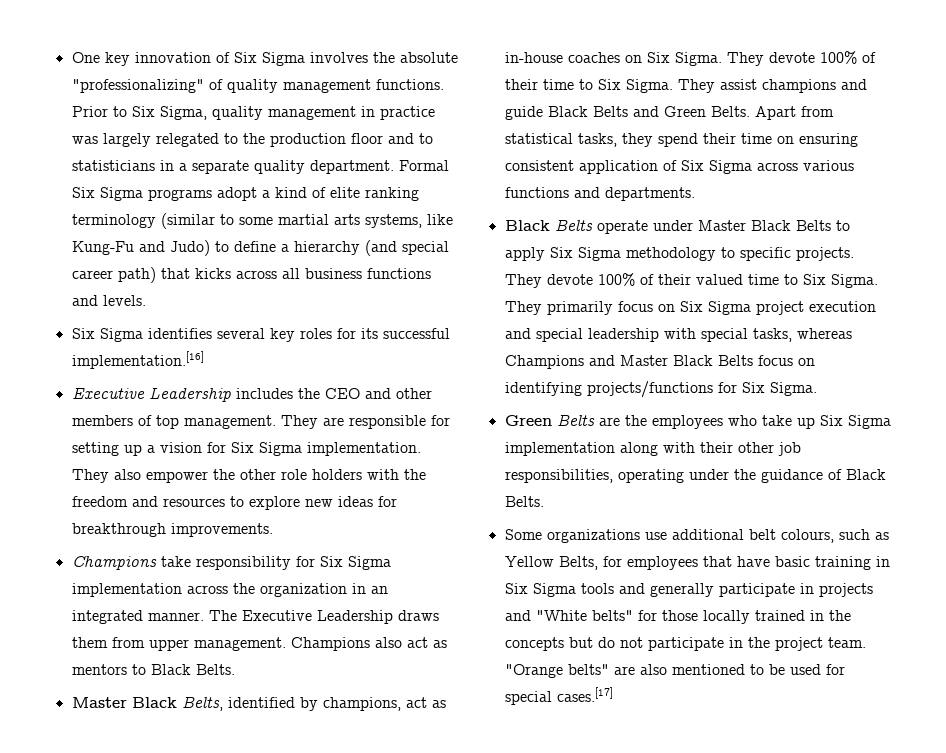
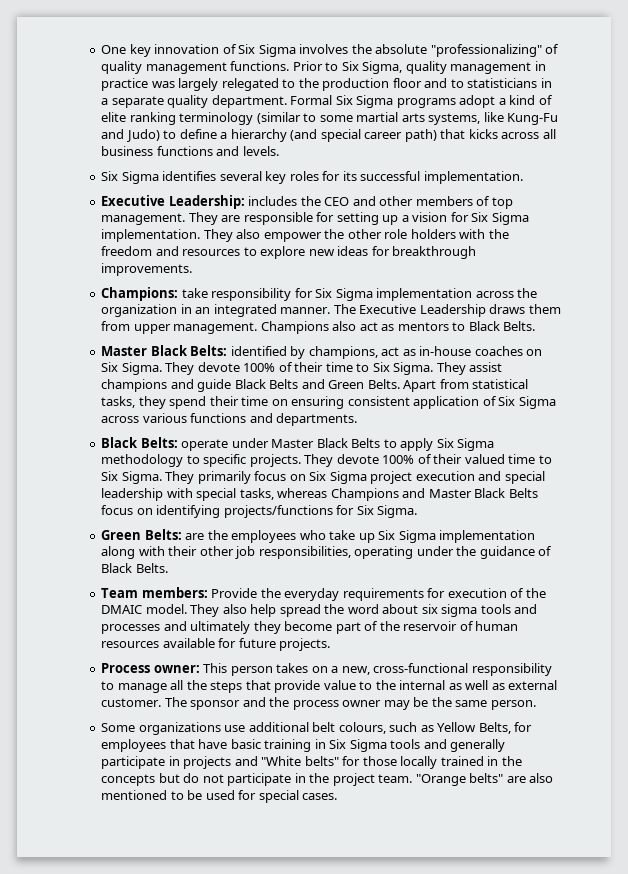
- Six Sigma identifies several key roles for its successful implementation.[16]
- Executive Leadership includes the CEO and other members of top management.
+ Six Sigma identifies several key roles for its successful implementation.
+ Executive Leadership: includes the CEO and other members of top management.
- Champions take responsibility for Six Sigma implementation across the organization in an integrated manner.
+ Champions: take responsibility for Six Sigma implementation across the organization in an integrated manner.
- Master Black Belts, identified by champions, act as in-house coaches on Six Sigma.
+ Master Black Belts: identified by champions, act as in-house coaches on Six Sigma.
- Black Belts operate under Master Black Belts to apply Six Sigma methodology to specific projects.
+ Black Belts: operate under Master Black Belts to apply Six Sigma methodology to specific projects.
- Green Belts are the employees who take up Six Sigma implementation along with their other job responsibilities, operating under the guidance of Black Belts.
+ Green Belts: are the employees who take up Six Sigma implementation along with their other job responsibilities, operating under the guidance of Black Belts.
+ Team members: Provide the everyday requirements for execution of the DMAIC model. They also help spread the word about six sigma tools and processes and ultimately they become part of the reservoir of human resources available for future projects.
+ Process owner: This person takes on a new, cross-functional responsibility to manage all the steps that provide value to the internal as well as external customer. The sponsor and the process owner may be the same person.
- "Orange belts" are also mentioned to be used for special cases.[17]
+ "Orange belts" are also mentioned to be used for special cases.

